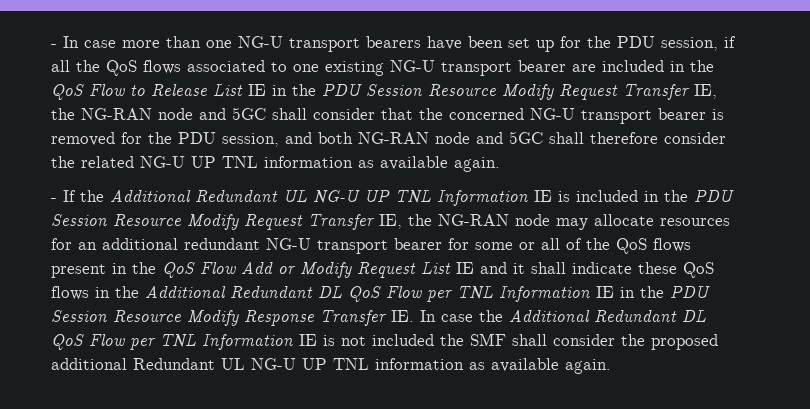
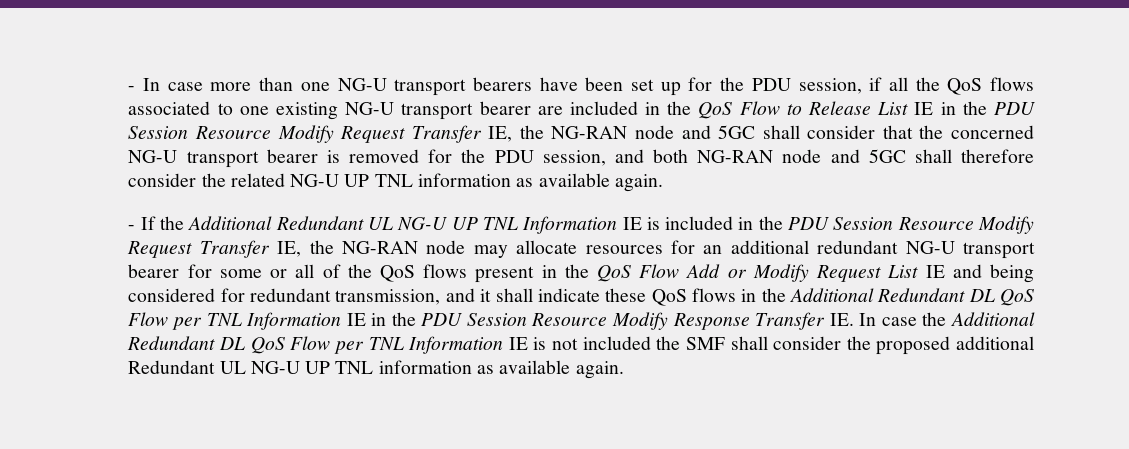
- - If the Additional Redundant UL NG-U UP TNL Information IE is included in the PDU Session Resource Modify Request Transfer IE, the NG-RAN node may allocate resources for an additional redundant NG-U transport bearer for some or all of the QoS flows present in the QoS Flow Add or Modify Request List IE and it shall indicate these QoS flows in the Additional Redundant DL QoS Flow per TNL Information IE in the PDU Session Resource Modify Response Transfer IE. In case the Additional Redundant DL QoS Flow per TNL Information IE is not included the SMF shall consider the proposed additional Redundant UL NG-U UP TNL information as available again.
+ - If the Additional Redundant UL NG-U UP TNL Information IE is included in the PDU Session Resource Modify Request Transfer IE, the NG-RAN node may allocate resources for an additional redundant NG-U transport bearer for some or all of the QoS flows present in the QoS Flow Add or Modify Request List IE and being considered for redundant transmission, and it shall indicate these QoS flows in the Additional Redundant DL QoS Flow per TNL Information IE in the PDU Session Resource Modify Response Transfer IE. In case the Additional Redundant DL QoS Flow per TNL Information IE is not included the SMF shall consider the proposed additional Redundant UL NG-U UP TNL information as available again.

